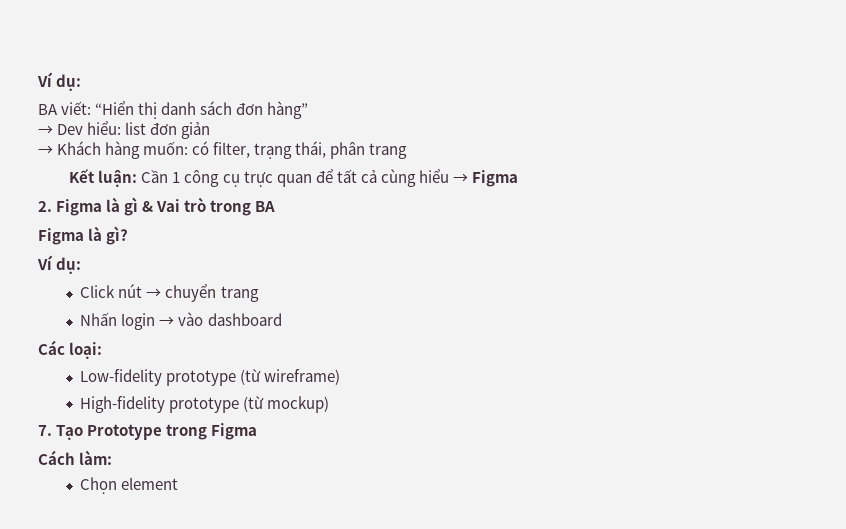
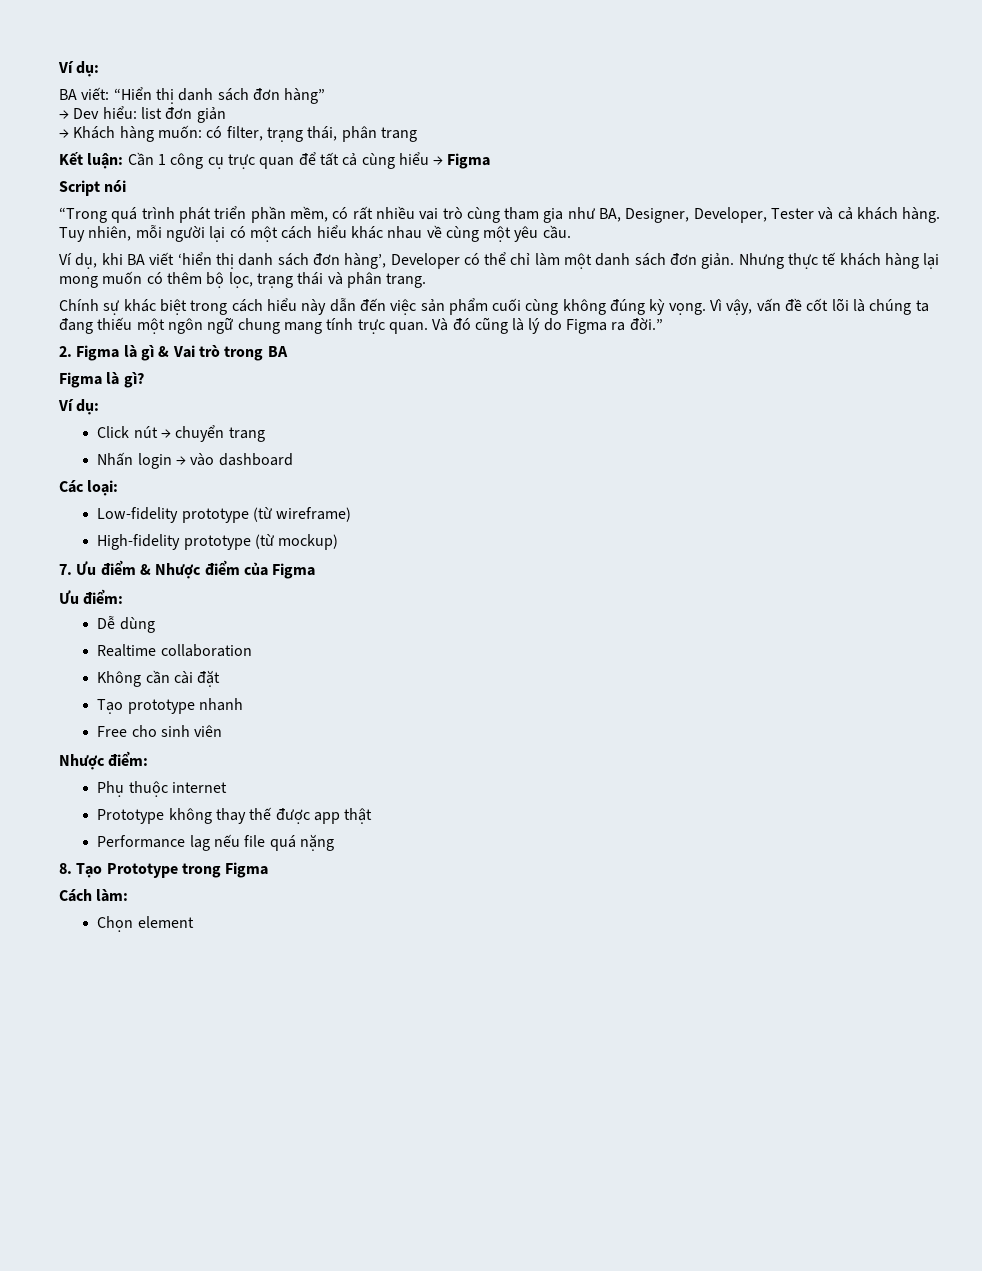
+ Script nói
+ “Trong quá trình phát triển phần mềm, có rất nhiều vai trò cùng tham gia như BA, Designer, Developer, Tester và cả khách hàng. Tuy nhiên, mỗi người lại có một cách hiểu khác nhau về cùng một yêu cầu.
+ Ví dụ, khi BA viết ‘hiển thị danh sách đơn hàng’, Developer có thể chỉ làm một danh sách đơn giản. Nhưng thực tế khách hàng lại mong muốn có thêm bộ lọc, trạng thái và phân trang.
+ Chính sự khác biệt trong cách hiểu này dẫn đến việc sản phẩm cuối cùng không đúng kỳ vọng. Vì vậy, vấn đề cốt lõi là chúng ta đang thiếu một ngôn ngữ chung mang tính trực quan. Và đó cũng là lý do Figma ra đời.”
- 7. Tạo Prototype trong Figma
+ 7. Ưu điểm & Nhược điểm của Figma
+ Ưu điểm:
+ Dễ dùng
+ Realtime collaboration
+ Không cần cài đặt
+ Tạo prototype nhanh
+ Free cho sinh viên
+ Nhược điểm:
+ Phụ thuộc internet
+ Prototype không thay thế được app thật
+ Performance lag nếu file quá nặng
+ 8. Tạo Prototype trong Figma

